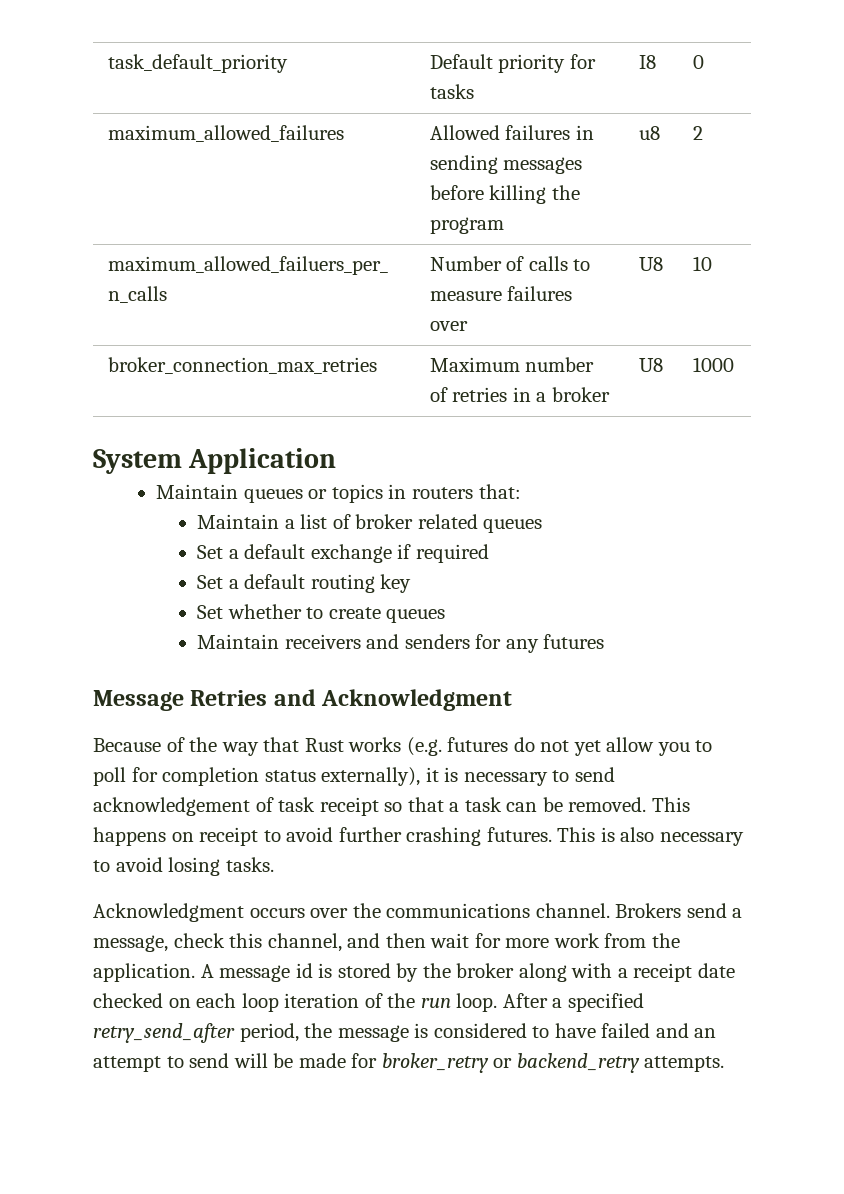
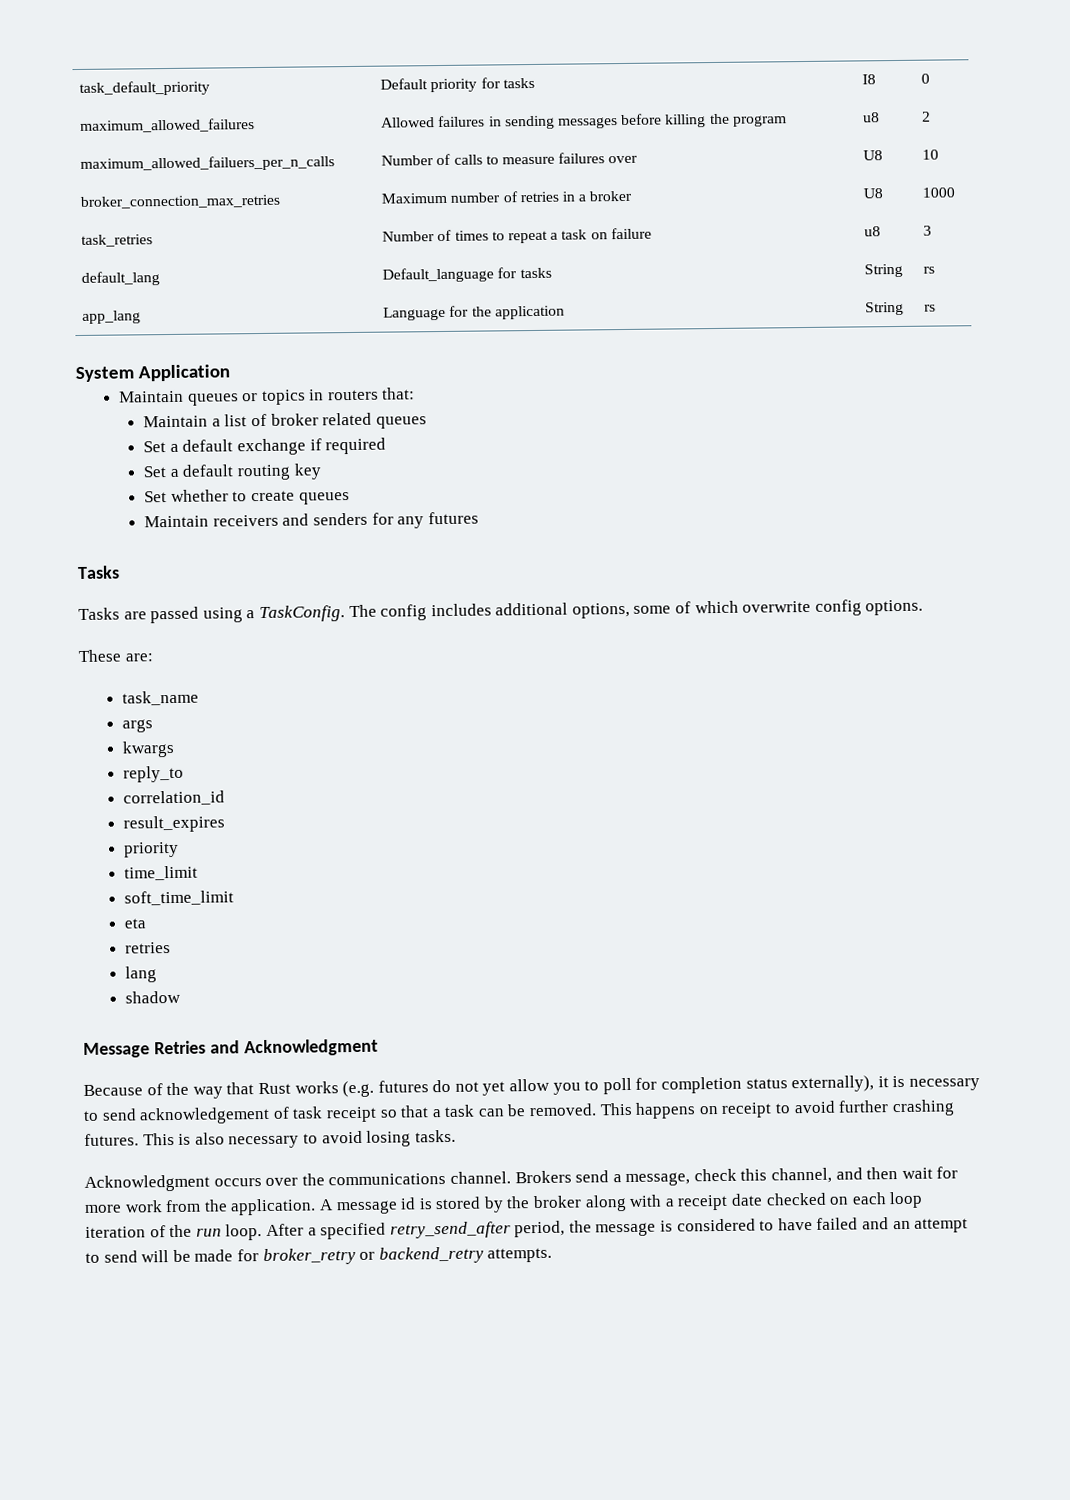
+ task_retries | Number of times to repeat a task on failure | u8 | 3
+ default_lang | Default_language for tasks | String | rs
+ app_lang | Language for the application | String | rs
  Maintain receivers and senders for any futures
+ Tasks
+ Tasks are passed using a TaskConfig. The config includes additional options, some of which overwrite config options.
+ These are:
+ task_name
+ args
+ kwargs
+ reply_to
+ correlation_id
+ result_expires
+ priority
+ time_limit
+ soft_time_limit
+ eta
+ retries
+ lang
+ shadow

